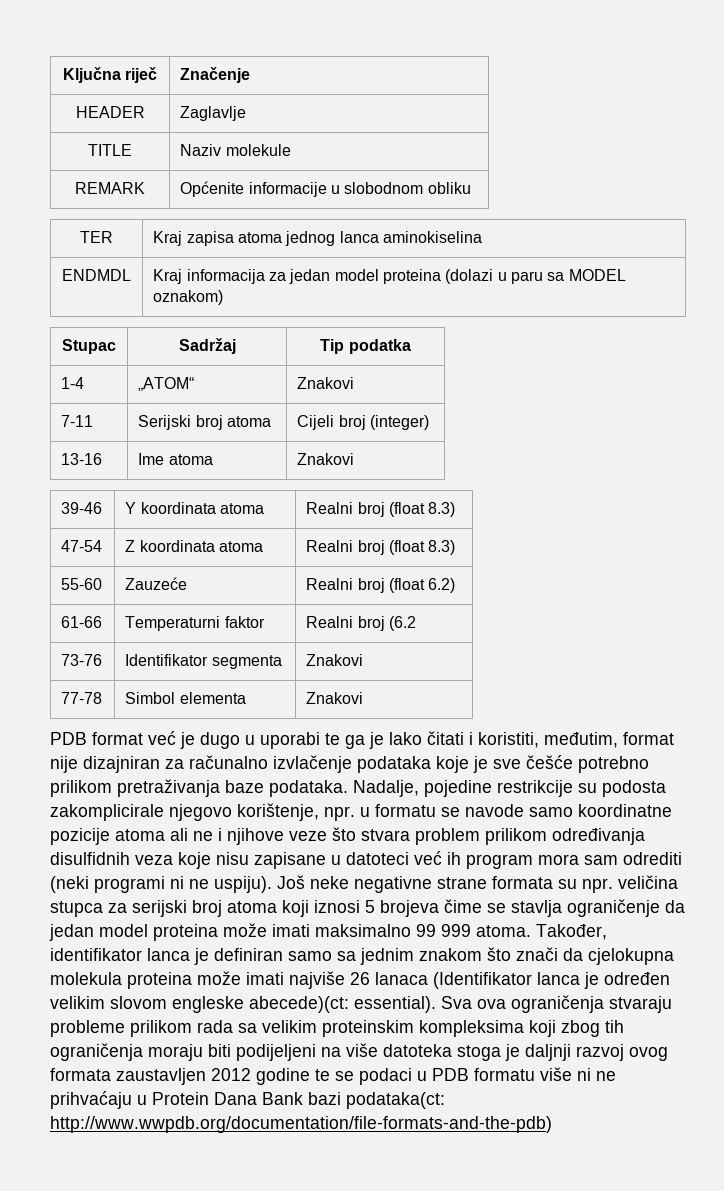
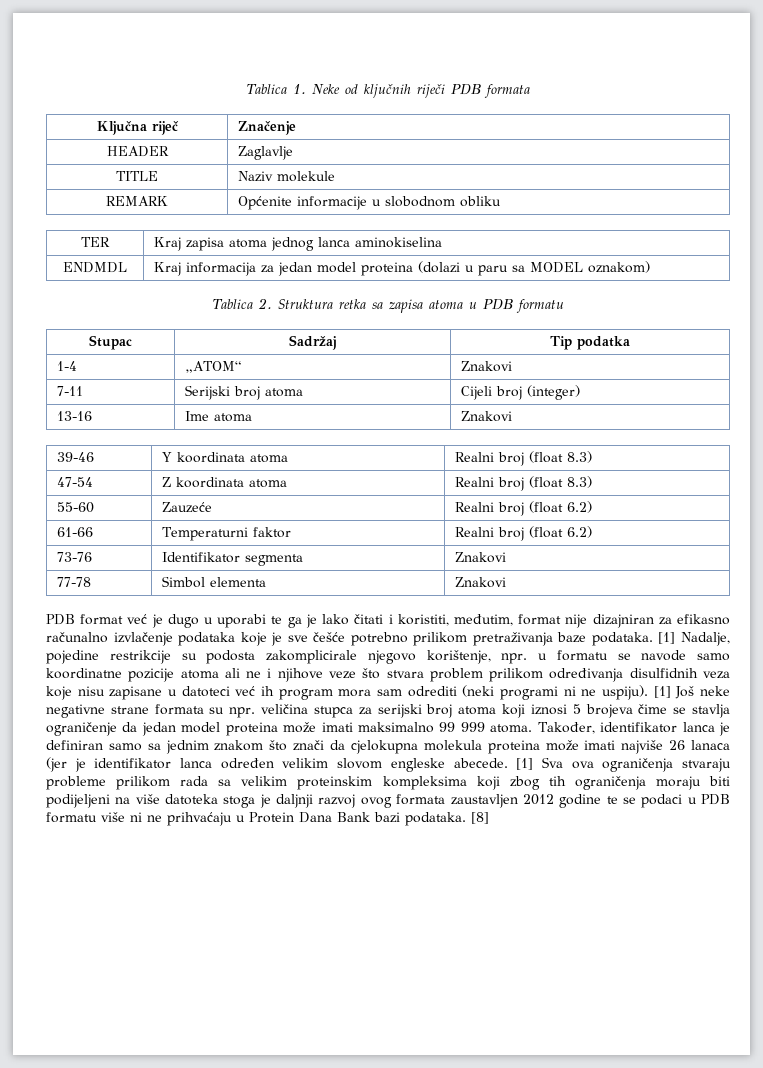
+ Tablica 1. Neke od ključnih riječi PDB formata
+ Tablica 2. Struktura retka sa zapisa atoma u PDB formatu
- 61-66 | Temperaturni faktor | Realni broj (6.2
+ 61-66 | Temperaturni faktor | Realni broj (float 6.2)
- PDB format već je dugo u uporabi te ga je lako čitati i koristiti, međutim, format nije dizajniran za računalno izvlačenje podataka koje je sve češće potrebno prilikom pretraživanja baze podataka.
+ PDB format već je dugo u uporabi te ga je lako čitati i koristiti, međutim, format nije dizajniran za efikasno računalno izvlačenje podataka koje je sve češće potrebno prilikom pretraživanja baze podataka.
- Nadalje, pojedine restrikcije su podosta zakomplicirale njegovo korištenje, npr. u formatu se navode samo koordinatne pozicije atoma ali ne i njihove veze što stvara problem prilikom određivanja disulfidnih veza koje nisu zapisane u datoteci već ih program mora sam odrediti (neki programi ni ne uspiju).
+ [1] Nadalje, pojedine restrikcije su podosta zakomplicirale njegovo korištenje, npr. u formatu se navode samo koordinatne pozicije atoma ali ne i njihove veze što stvara problem prilikom određivanja disulfidnih veza koje nisu zapisane u datoteci već ih program mora sam odrediti (neki programi ni ne uspiju).
- Još neke negativne strane formata su npr. veličina stupca za serijski broj atoma koji iznosi 5 brojeva čime se stavlja ograničenje da jedan model proteina može imati maksimalno 99 999 atoma.
+ [1] Još neke negativne strane formata su npr. veličina stupca za serijski broj atoma koji iznosi 5 brojeva čime se stavlja ograničenje da jedan model proteina može imati maksimalno 99 999 atoma.
- Također, identifikator lanca je definiran samo sa jednim znakom što znači da cjelokupna molekula proteina može imati najviše 26 lanaca (Identifikator lanca je određen velikim slovom engleske abecede)(ct: essential). Sva ova ograničenja stvaraju probleme prilikom rada sa velikim proteinskim kompleksima koji zbog tih ograničenja moraju biti podijeljeni na više datoteka stoga je daljnji razvoj ovog formata zaustavljen 2012 godine te se podaci u PDB formatu više ni ne prihvaćaju u Protein Dana Bank bazi podataka(ct: http://www.wwpdb.org/documentation/file-formats-and-the-pdb)
+ Također, identifikator lanca je definiran samo sa jednim znakom što znači da cjelokupna molekula proteina može imati najviše 26 lanaca (jer je identifikator lanca određen velikim slovom engleske abecede. [1] Sva ova ograničenja stvaraju probleme prilikom rada sa velikim proteinskim kompleksima koji zbog tih ograničenja moraju biti podijeljeni na više datoteka stoga je daljnji razvoj ovog formata zaustavljen 2012 godine te se podaci u PDB formatu više ni ne prihvaćaju u Protein Dana Bank bazi podataka. [8]

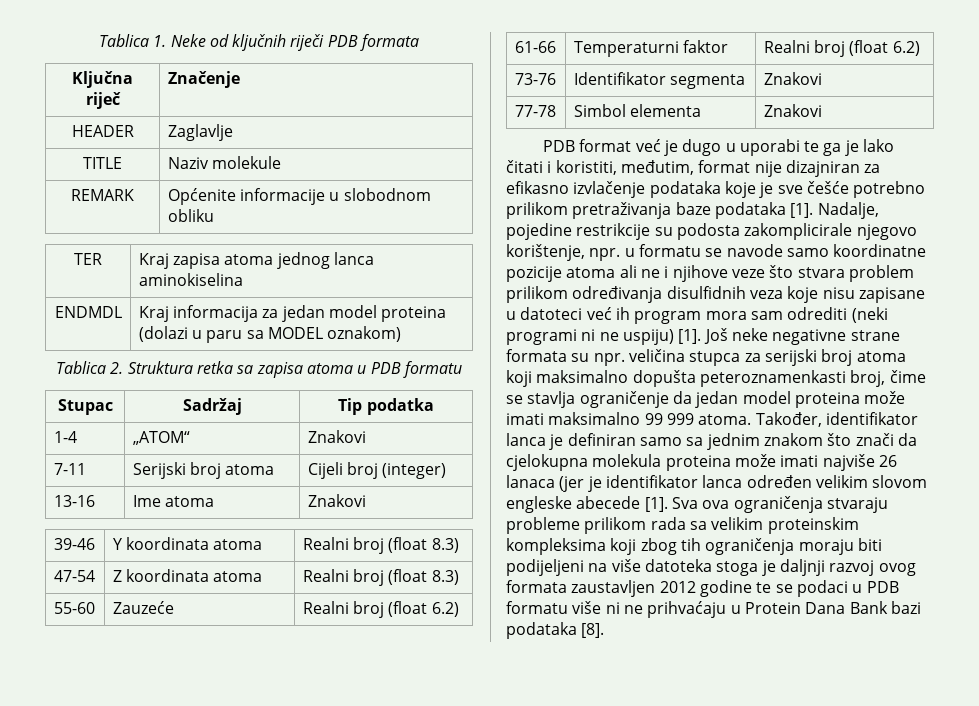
- PDB format već je dugo u uporabi te ga je lako čitati i koristiti, međutim, format nije dizajniran za efikasno računalno izvlačenje podataka koje je sve češće potrebno prilikom pretraživanja baze podataka. [1] Nadalje, pojedine restrikcije su podosta zakomplicirale njegovo korištenje, npr. u formatu se navode samo koordinatne pozicije atoma ali ne i njihove veze što stvara problem prilikom određivanja disulfidnih veza koje nisu zapisane u datoteci već ih program mora sam odrediti (neki programi ni ne uspiju). [1] Još neke negativne strane formata su npr. veličina stupca za serijski broj atoma koji iznosi 5 brojeva čime se stavlja ograničenje da jedan model proteina može imati maksimalno 99 999 atoma.
+ PDB format već je dugo u uporabi te ga je lako čitati i koristiti, međutim, format nije dizajniran za efikasno izvlačenje podataka koje je sve češće potrebno prilikom pretraživanja baze podataka [1]. Nadalje, pojedine restrikcije su podosta zakomplicirale njegovo korištenje, npr. u formatu se navode samo koordinatne pozicije atoma ali ne i njihove veze što stvara problem prilikom određivanja disulfidnih veza koje nisu zapisane u datoteci već ih program mora sam odrediti (neki programi ni ne uspiju) [1]. Još neke negativne strane formata su npr. veličina stupca za serijski broj atoma koji maksimalno dopušta peteroznamenkasti broj, čime se stavlja ograničenje da jedan model proteina može imati maksimalno 99 999 atoma.
- Također, identifikator lanca je definiran samo sa jednim znakom što znači da cjelokupna molekula proteina može imati najviše 26 lanaca (jer je identifikator lanca određen velikim slovom engleske abecede. [1] Sva ova ograničenja stvaraju probleme prilikom rada sa velikim proteinskim kompleksima koji zbog tih ograničenja moraju biti podijeljeni na više datoteka stoga je daljnji razvoj ovog formata zaustavljen 2012 godine te se podaci u PDB formatu više ni ne prihvaćaju u Protein Dana Bank bazi podataka. [8]
+ Također, identifikator lanca je definiran samo sa jednim znakom što znači da cjelokupna molekula proteina može imati najviše 26 lanaca (jer je identifikator lanca određen velikim slovom engleske abecede [1]. Sva ova ograničenja stvaraju probleme prilikom rada sa velikim proteinskim kompleksima koji zbog tih ograničenja moraju biti podijeljeni na više datoteka stoga je daljnji razvoj ovog formata zaustavljen 2012 godine te se podaci u PDB formatu više ni ne prihvaćaju u Protein Dana Bank bazi podataka [8].

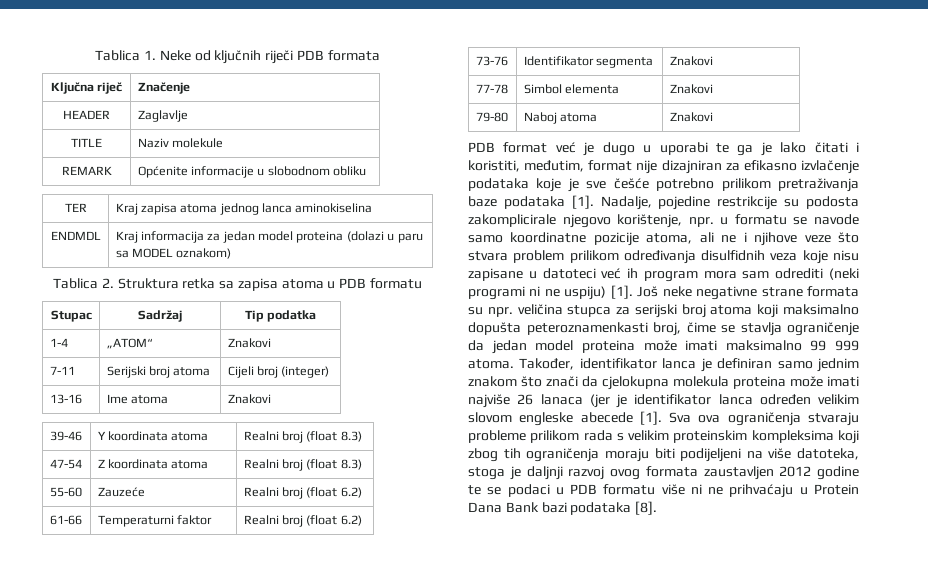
+ 79-80 | Naboj atoma | Znakovi
- Nadalje, pojedine restrikcije su podosta zakomplicirale njegovo korištenje, npr. u formatu se navode samo koordinatne pozicije atoma ali ne i njihove veze što stvara problem prilikom određivanja disulfidnih veza koje nisu zapisane u datoteci već ih program mora sam odrediti (neki programi ni ne uspiju) [1].
+ Nadalje, pojedine restrikcije su podosta zakomplicirale njegovo korištenje, npr. u formatu se navode samo koordinatne pozicije atoma, ali ne i njihove veze što stvara problem prilikom određivanja disulfidnih veza koje nisu zapisane u datoteci već ih program mora sam odrediti (neki programi ni ne uspiju) [1].
- Također, identifikator lanca je definiran samo sa jednim znakom što znači da cjelokupna molekula proteina može imati najviše 26 lanaca (jer je identifikator lanca određen velikim slovom engleske abecede [1].
+ Također, identifikator lanca je definiran samo jednim znakom što znači da cjelokupna molekula proteina može imati najviše 26 lanaca (jer je identifikator lanca određen velikim slovom engleske abecede [1].
- Sva ova ograničenja stvaraju probleme prilikom rada sa velikim proteinskim kompleksima koji zbog tih ograničenja moraju biti podijeljeni na više datoteka stoga je daljnji razvoj ovog formata zaustavljen 2012 godine te se podaci u PDB formatu više ni ne prihvaćaju u Protein Dana Bank bazi podataka [8].
+ Sva ova ograničenja stvaraju probleme prilikom rada s velikim proteinskim kompleksima koji zbog tih ograničenja moraju biti podijeljeni na više datoteka, stoga je daljnji razvoj ovog formata zaustavljen 2012 godine te se podaci u PDB formatu više ni ne prihvaćaju u Protein Dana Bank bazi podataka [8].

